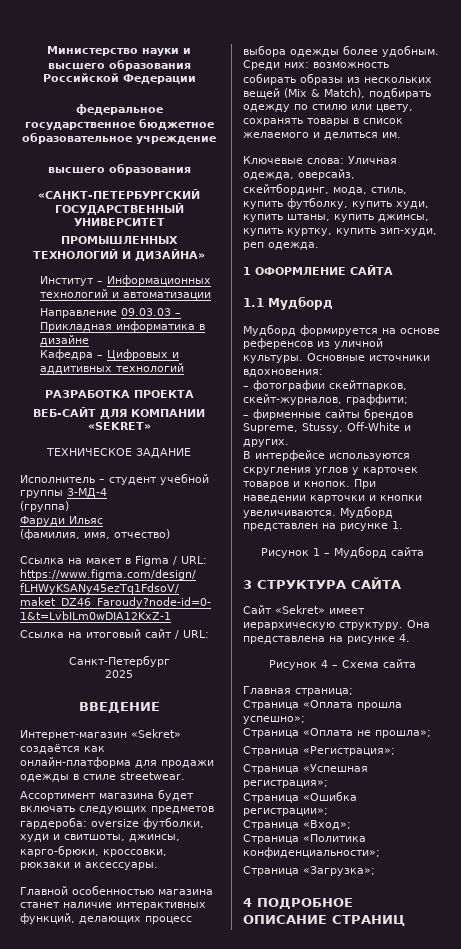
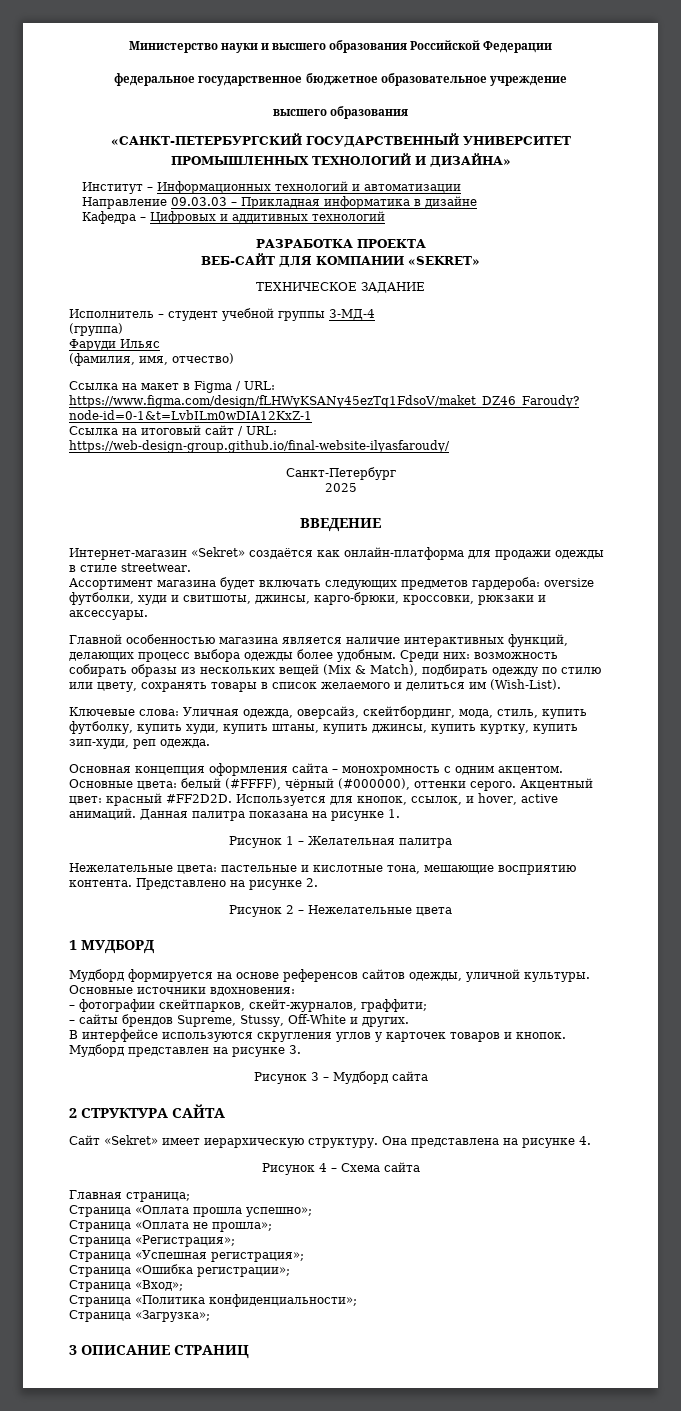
- Ссылка на итоговый сайт / URL:
+ Ссылка на итоговый сайт / URL: https://web-design-group.github.io/final-website-ilyasfaroudy/
- Главной особенностью магазина станет наличие интерактивных функций, делающих процесс выбора одежды более удобным.
+ Главной особенностью магазина является наличие интерактивных функций, делающих процесс выбора одежды более удобным.
- Среди них: возможность собирать образы из нескольких вещей (Mix & Match), подбирать одежду по стилю или цвету, сохранять товары в список желаемого и делиться им.
+ Среди них: возможность собирать образы из нескольких вещей (Mix & Match), подбирать одежду по стилю или цвету, сохранять товары в список желаемого и делиться им (Wish-List).
- 1 ОФОРМЛЕНИЕ САЙТА
- 1.1 Мудборд
+ Основная концепция оформления сайта – монохромность с одним акцентом. Основные цвета: белый (#FFFF), чёрный (#000000), оттенки серого. Акцентный цвет: красный #FF2D2D. Используется для кнопок, ссылок, и hover, active анимаций. Данная палитра показана на рисунке 1.
+ Рисунок 1 – Желательная палитра
+ Нежелательные цвета: пастельные и кислотные тона, мешающие восприятию контента. Представлено на рисунке 2.
+ Рисунок 2 – Нежелательные цвета
+ 1 МУДБОРД
- Мудборд формируется на основе референсов из уличной культуры.
+ Мудборд формируется на основе референсов сайтов одежды, уличной культуры.
- – фирменные сайты брендов Supreme, Stussy, Off-White и других.
+ – сайты брендов Supreme, Stussy, Off-White и других.
- При наведении карточки и кнопки увеличиваются.
- Мудборд представлен на рисунке 1.
- Рисунок 1 – Мудборд сайта
+ Мудборд представлен на рисунке 3.
+ Рисунок 3 – Мудборд сайта
- 3 СТРУКТУРА САЙТА
+ 2 СТРУКТУРА САЙТА
- 4 ПОДРОБНОЕ ОПИСАНИЕ СТРАНИЦ
+ 3 ОПИСАНИЕ СТРАНИЦ

